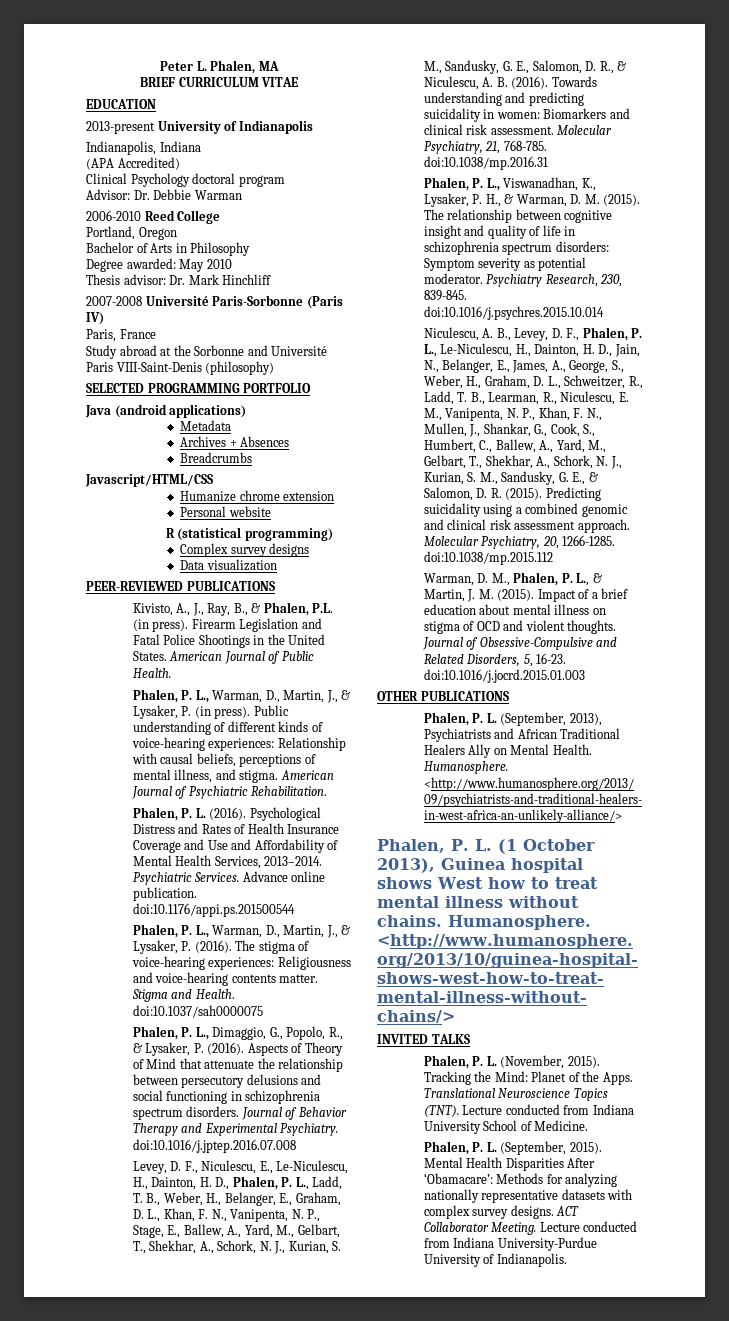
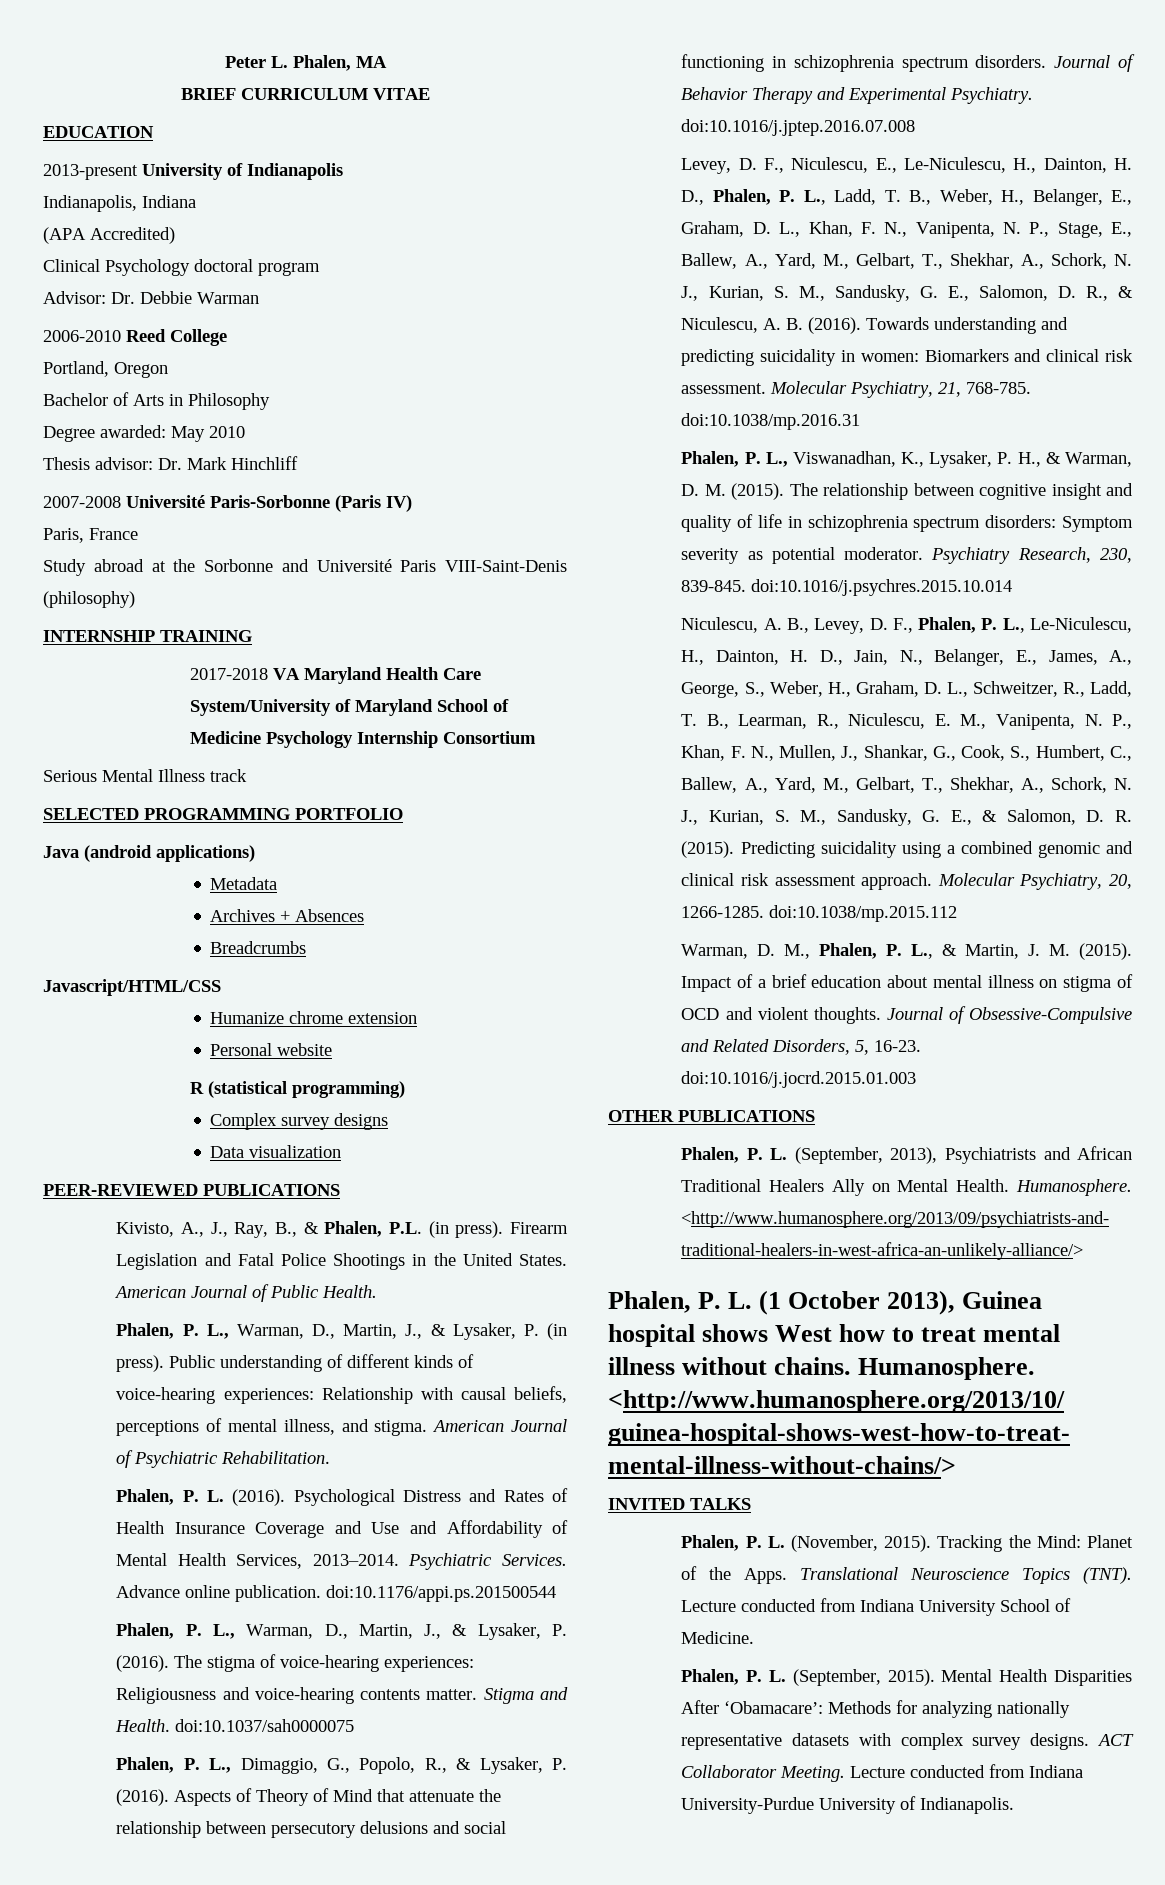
+ INTERNSHIP TRAINING
+ 2017-2018 VA Maryland Health Care System/University of Maryland School of Medicine Psychology Internship Consortium
+ Serious Mental Illness track

